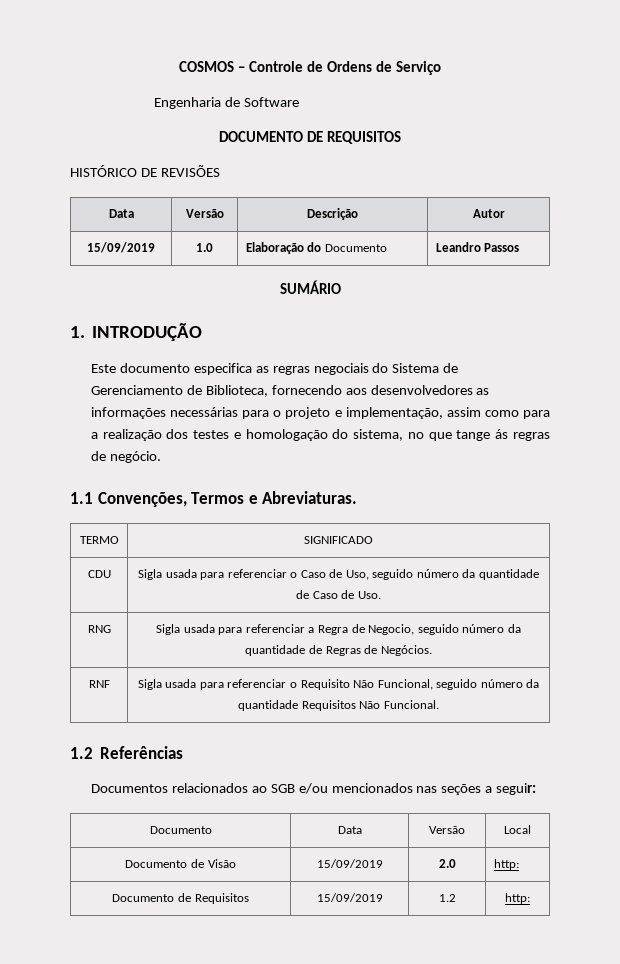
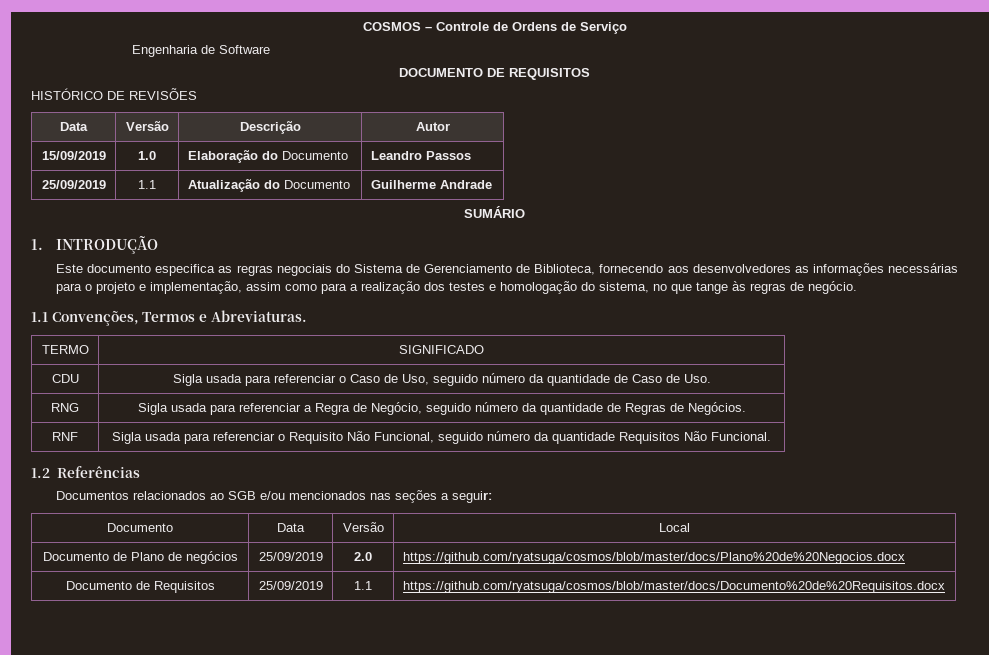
+ 25/09/2019 | 1.1 | Atualização do Documento | Guilherme Andrade
- Este documento especifica as regras negociais do Sistema de Gerenciamento de Biblioteca, fornecendo aos desenvolvedores as informações necessárias para o projeto e implementação, assim como para a realização dos testes e homologação do sistema, no que tange ás regras de negócio.
+ Este documento especifica as regras negociais do Sistema de Gerenciamento de Biblioteca, fornecendo aos desenvolvedores as informações necessárias para o projeto e implementação, assim como para a realização dos testes e homologação do sistema, no que tange às regras de negócio.
- RNG | Sigla usada para referenciar a Regra de Negocio, seguido número da quantidade de Regras de Negócios.
+ RNG | Sigla usada para referenciar a Regra de Negócio, seguido número da quantidade de Regras de Negócios.
- Documento de Visão | 15/09/2019 | 2.0 | http:
+ Documento de Plano de negócios | 25/09/2019 | 2.0 | https://github.com/ryatsuga/cosmos/blob/master/docs/Plano%20de%20Negocios.docx
- Documento de Requisitos | 15/09/2019 | 1.2 | http:
+ Documento de Requisitos | 25/09/2019 | 1.1 | https://github.com/ryatsuga/cosmos/blob/master/docs/Documento%20de%20Requisitos.docx

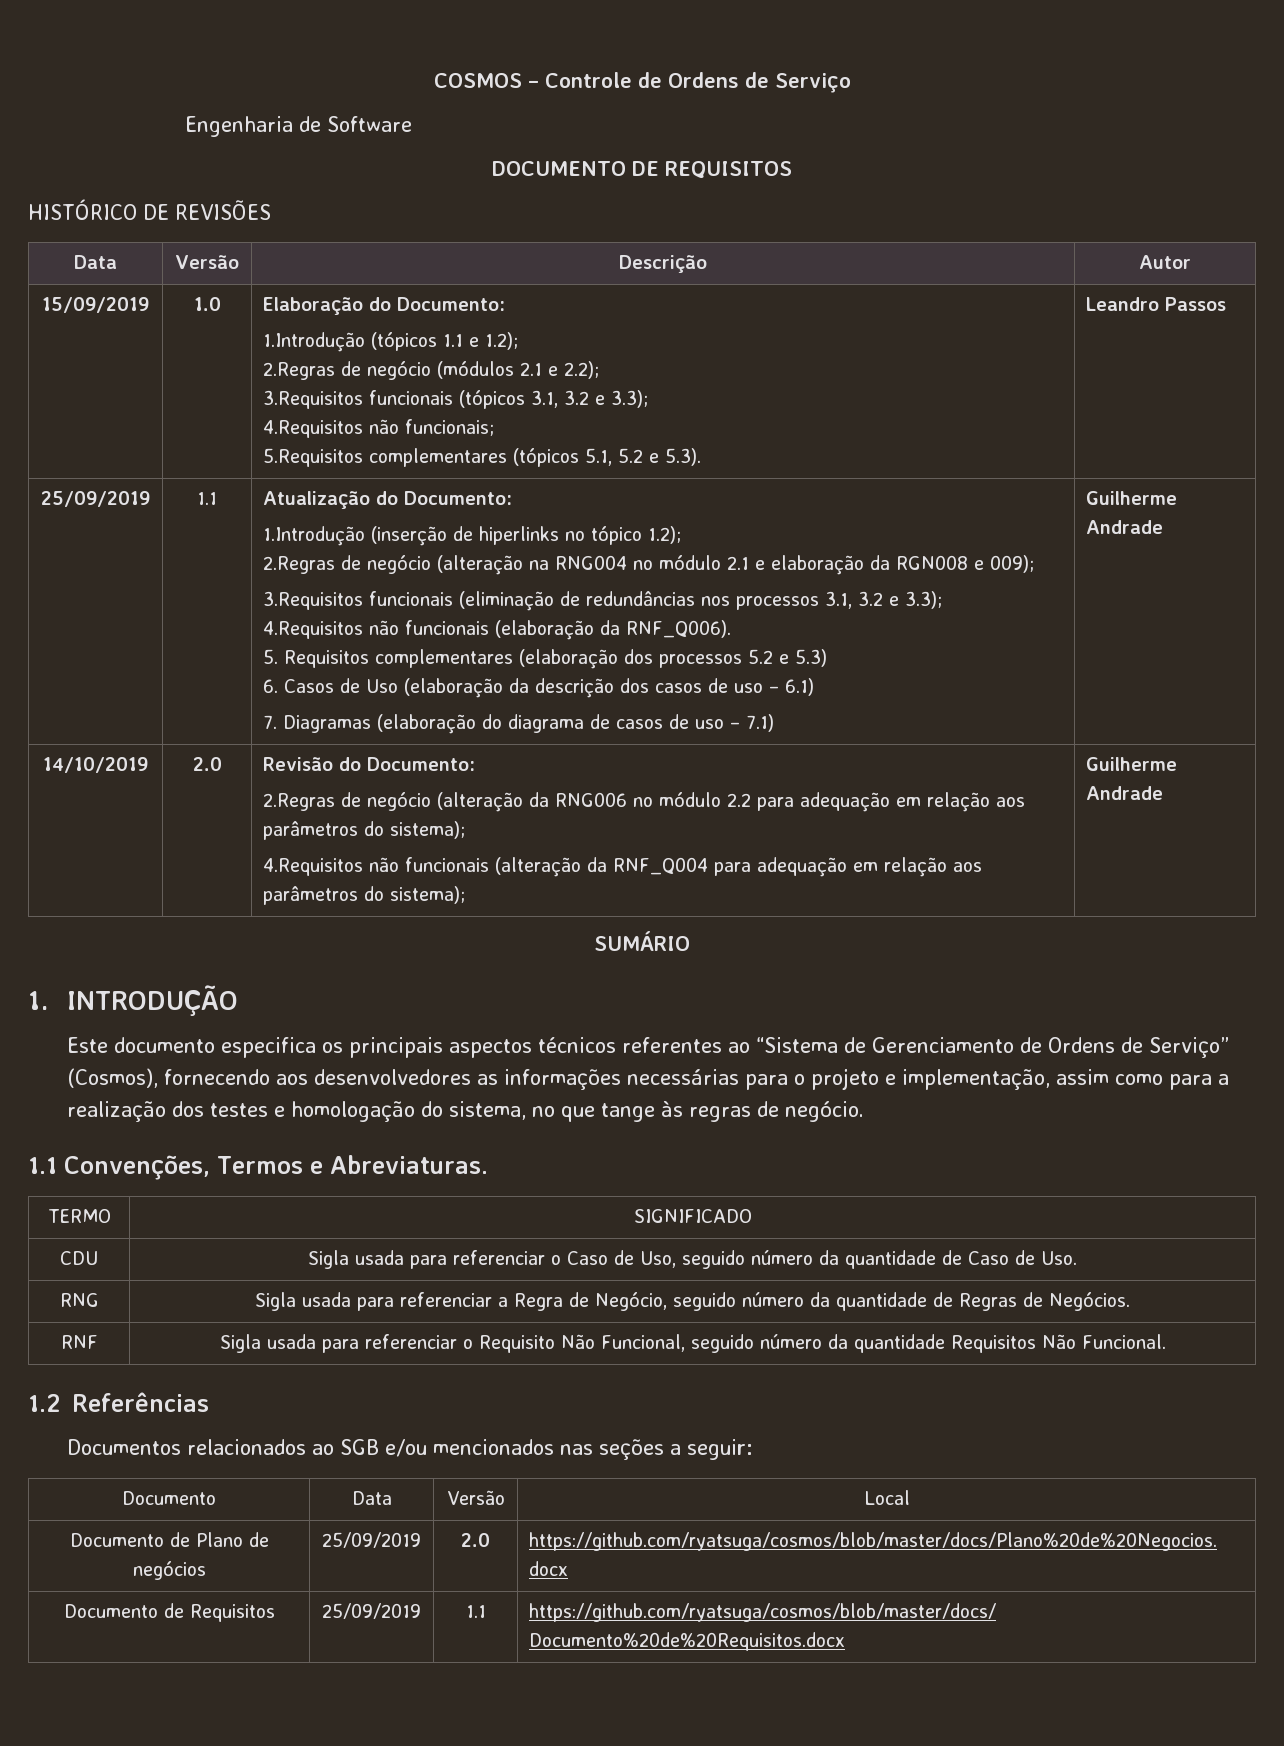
- 15/09/2019 | 1.0 | Elaboração do Documento | Leandro Passos
+ 15/09/2019 | 1.0 | Elaboração do Documento:
+ 1.Introdução (tópicos 1.1 e 1.2);
+ 2.Regras de negócio (módulos 2.1 e 2.2);
+ 3.Requisitos funcionais (tópicos 3.1, 3.2 e 3.3);
+ 4.Requisitos não funcionais;
+ 5.Requisitos complementares (tópicos 5.1, 5.2 e 5.3). | Leandro Passos
- Atualização do Documento | Guilherme Andrade
+ Atualização do Documento:
+ 1.Introdução (inserção de hiperlinks no tópico 1.2);
+ 2.Regras de negócio (alteração na RNG004 no módulo 2.1 e elaboração da RGN008 e 009);
+ 3.Requisitos funcionais (eliminação de redundâncias nos processos 3.1, 3.2 e 3.3);
+ 4.Requisitos não funcionais (elaboração da RNF_Q006).
+ 5. Requisitos complementares (elaboração dos processos 5.2 e 5.3)
+ 6. Casos de Uso (elaboração da descrição dos casos de uso – 6.1)
+ 7. Diagramas (elaboração do diagrama de casos de uso – 7.1) | Guilherme Andrade
+ 14/10/2019 | 2.0 | Revisão do Documento:
+ 2.Regras de negócio (alteração da RNG006 no módulo 2.2 para adequação em relação aos parâmetros do sistema);
+ 4.Requisitos não funcionais (alteração da RNF_Q004 para adequação em relação aos parâmetros do sistema); | Guilherme Andrade
- Este documento especifica as regras negociais do Sistema de Gerenciamento de Biblioteca, fornecendo aos desenvolvedores as informações necessárias para o projeto e implementação, assim como para a realização dos testes e homologação do sistema, no que tange às regras de negócio.
+ Este documento especifica os principais aspectos técnicos referentes ao “Sistema de Gerenciamento de Ordens de Serviço” (Cosmos), fornecendo aos desenvolvedores as informações necessárias para o projeto e implementação, assim como para a realização dos testes e homologação do sistema, no que tange às regras de negócio.

